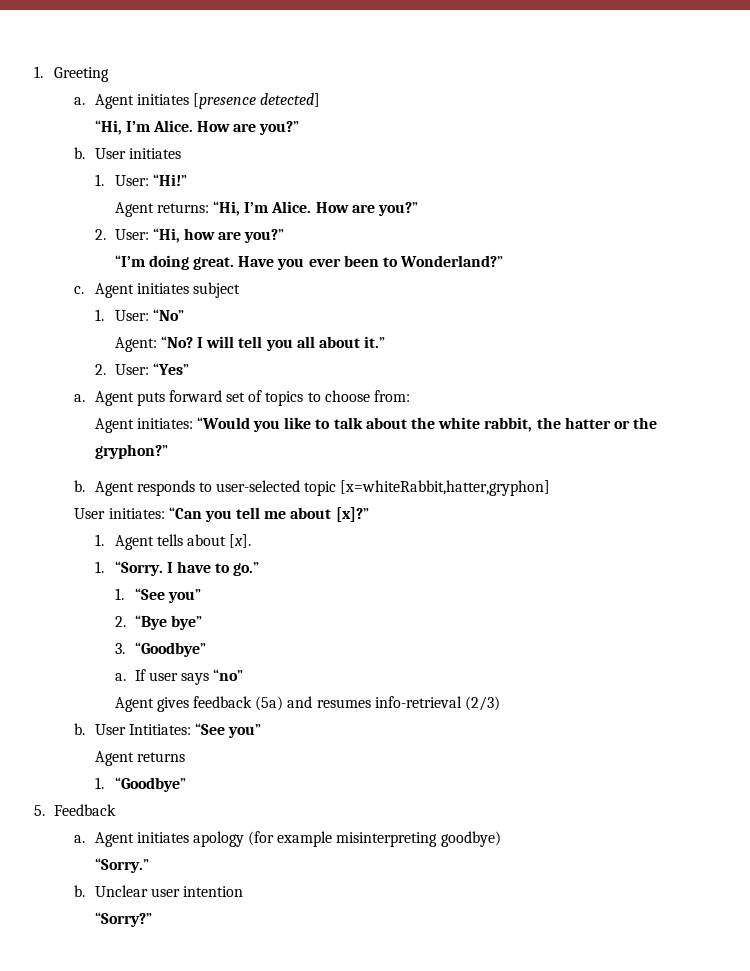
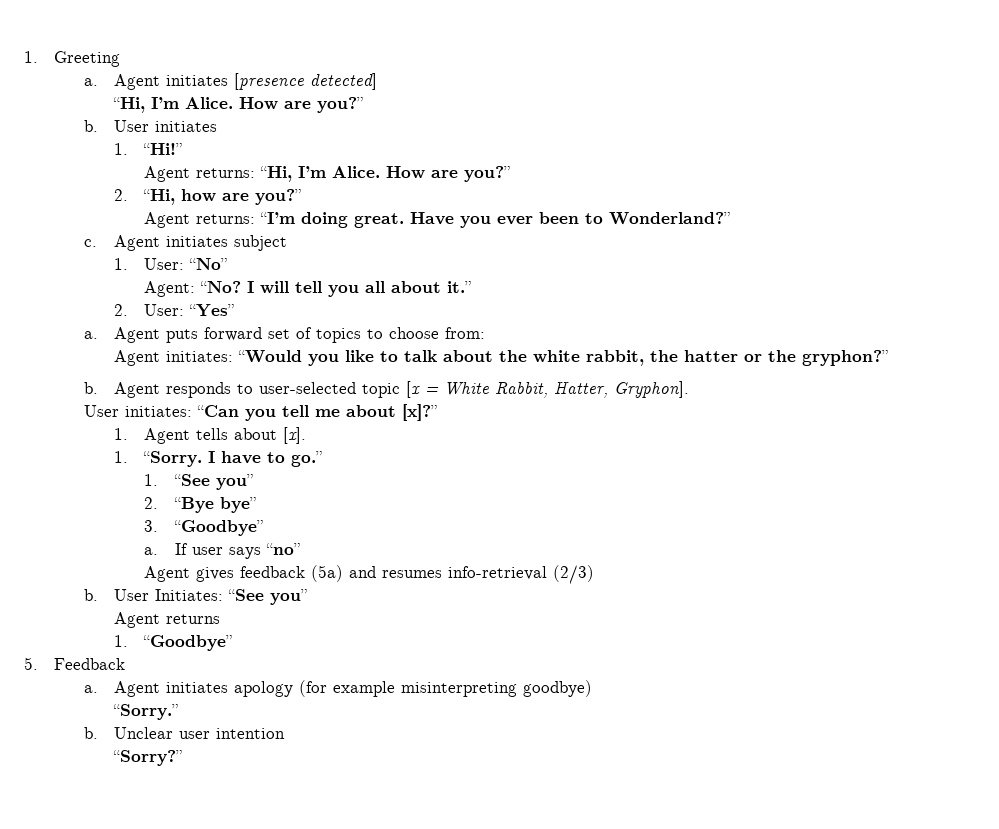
- 1. User: “Hi!”
+ 1. “Hi!”
- 2. User: “Hi, how are you?”
+ 2. “Hi, how are you?”
- “I’m doing great.
+ Agent returns: “I’m doing great.
- Agent responds to user-selected topic [x=whiteRabbit,hatter,gryphon]
+ Agent responds to user-selected topic [x = White Rabbit, Hatter, Gryphon].
- User Intitiates: “See you”
+ User Initiates: “See you”

